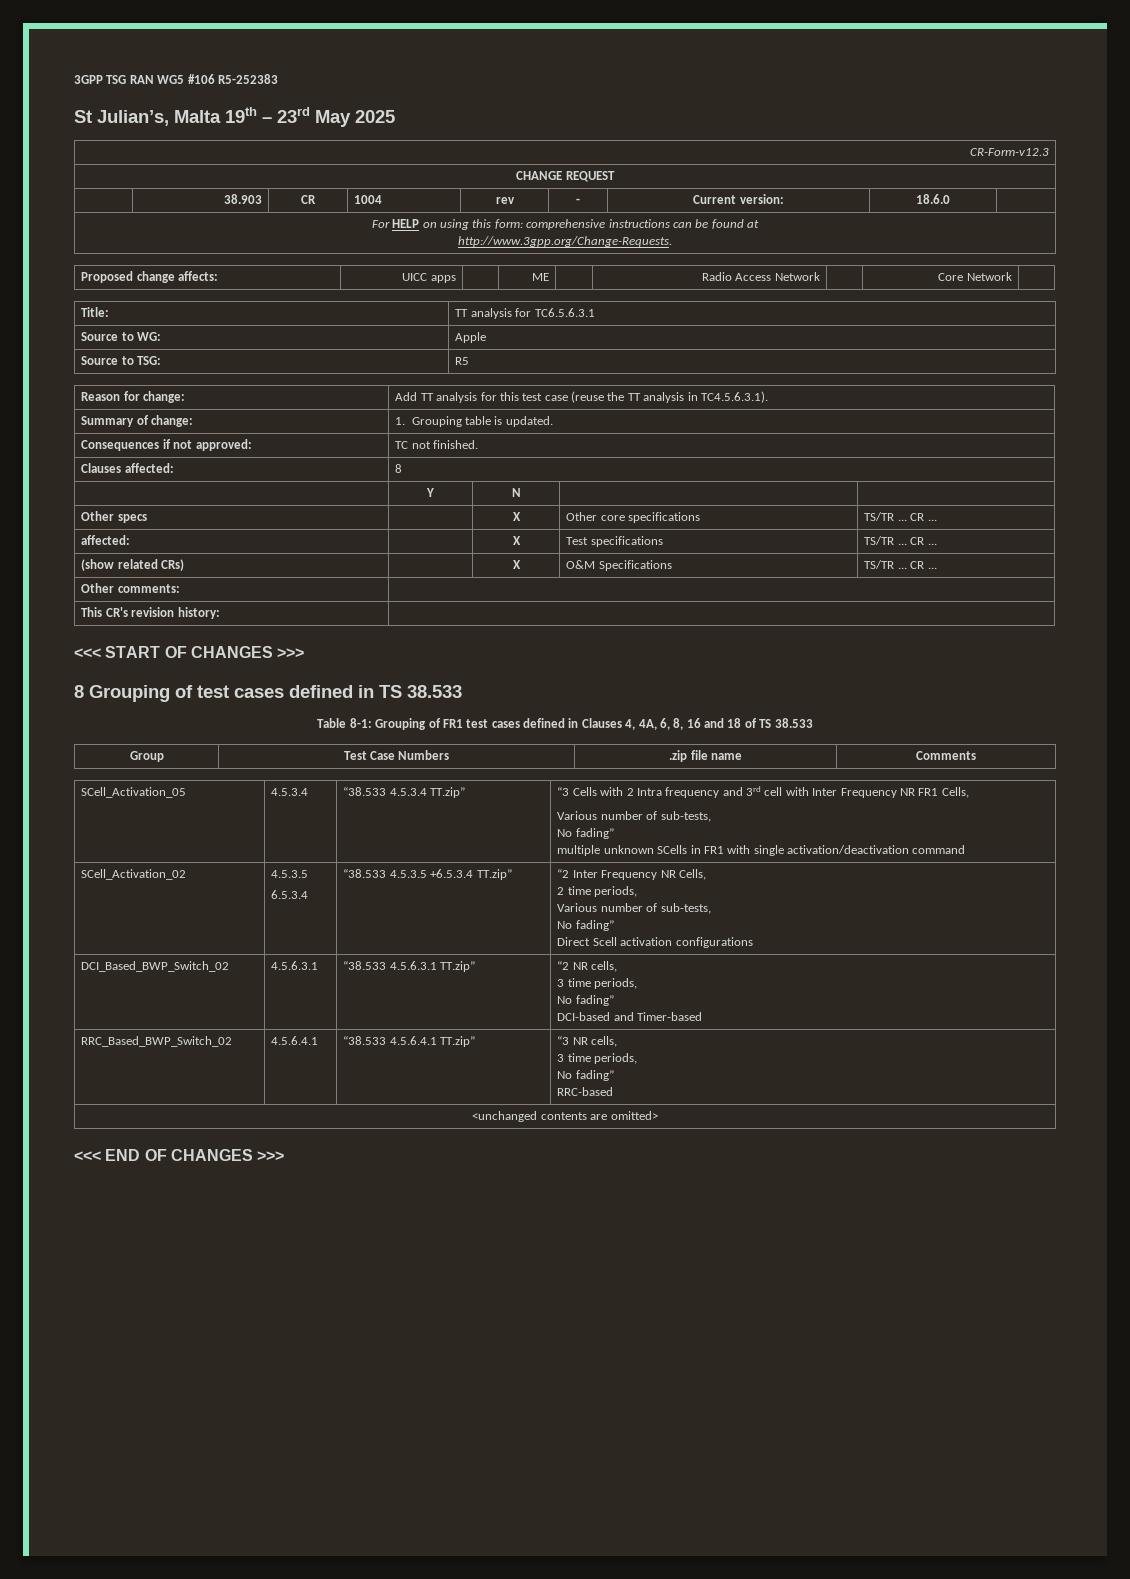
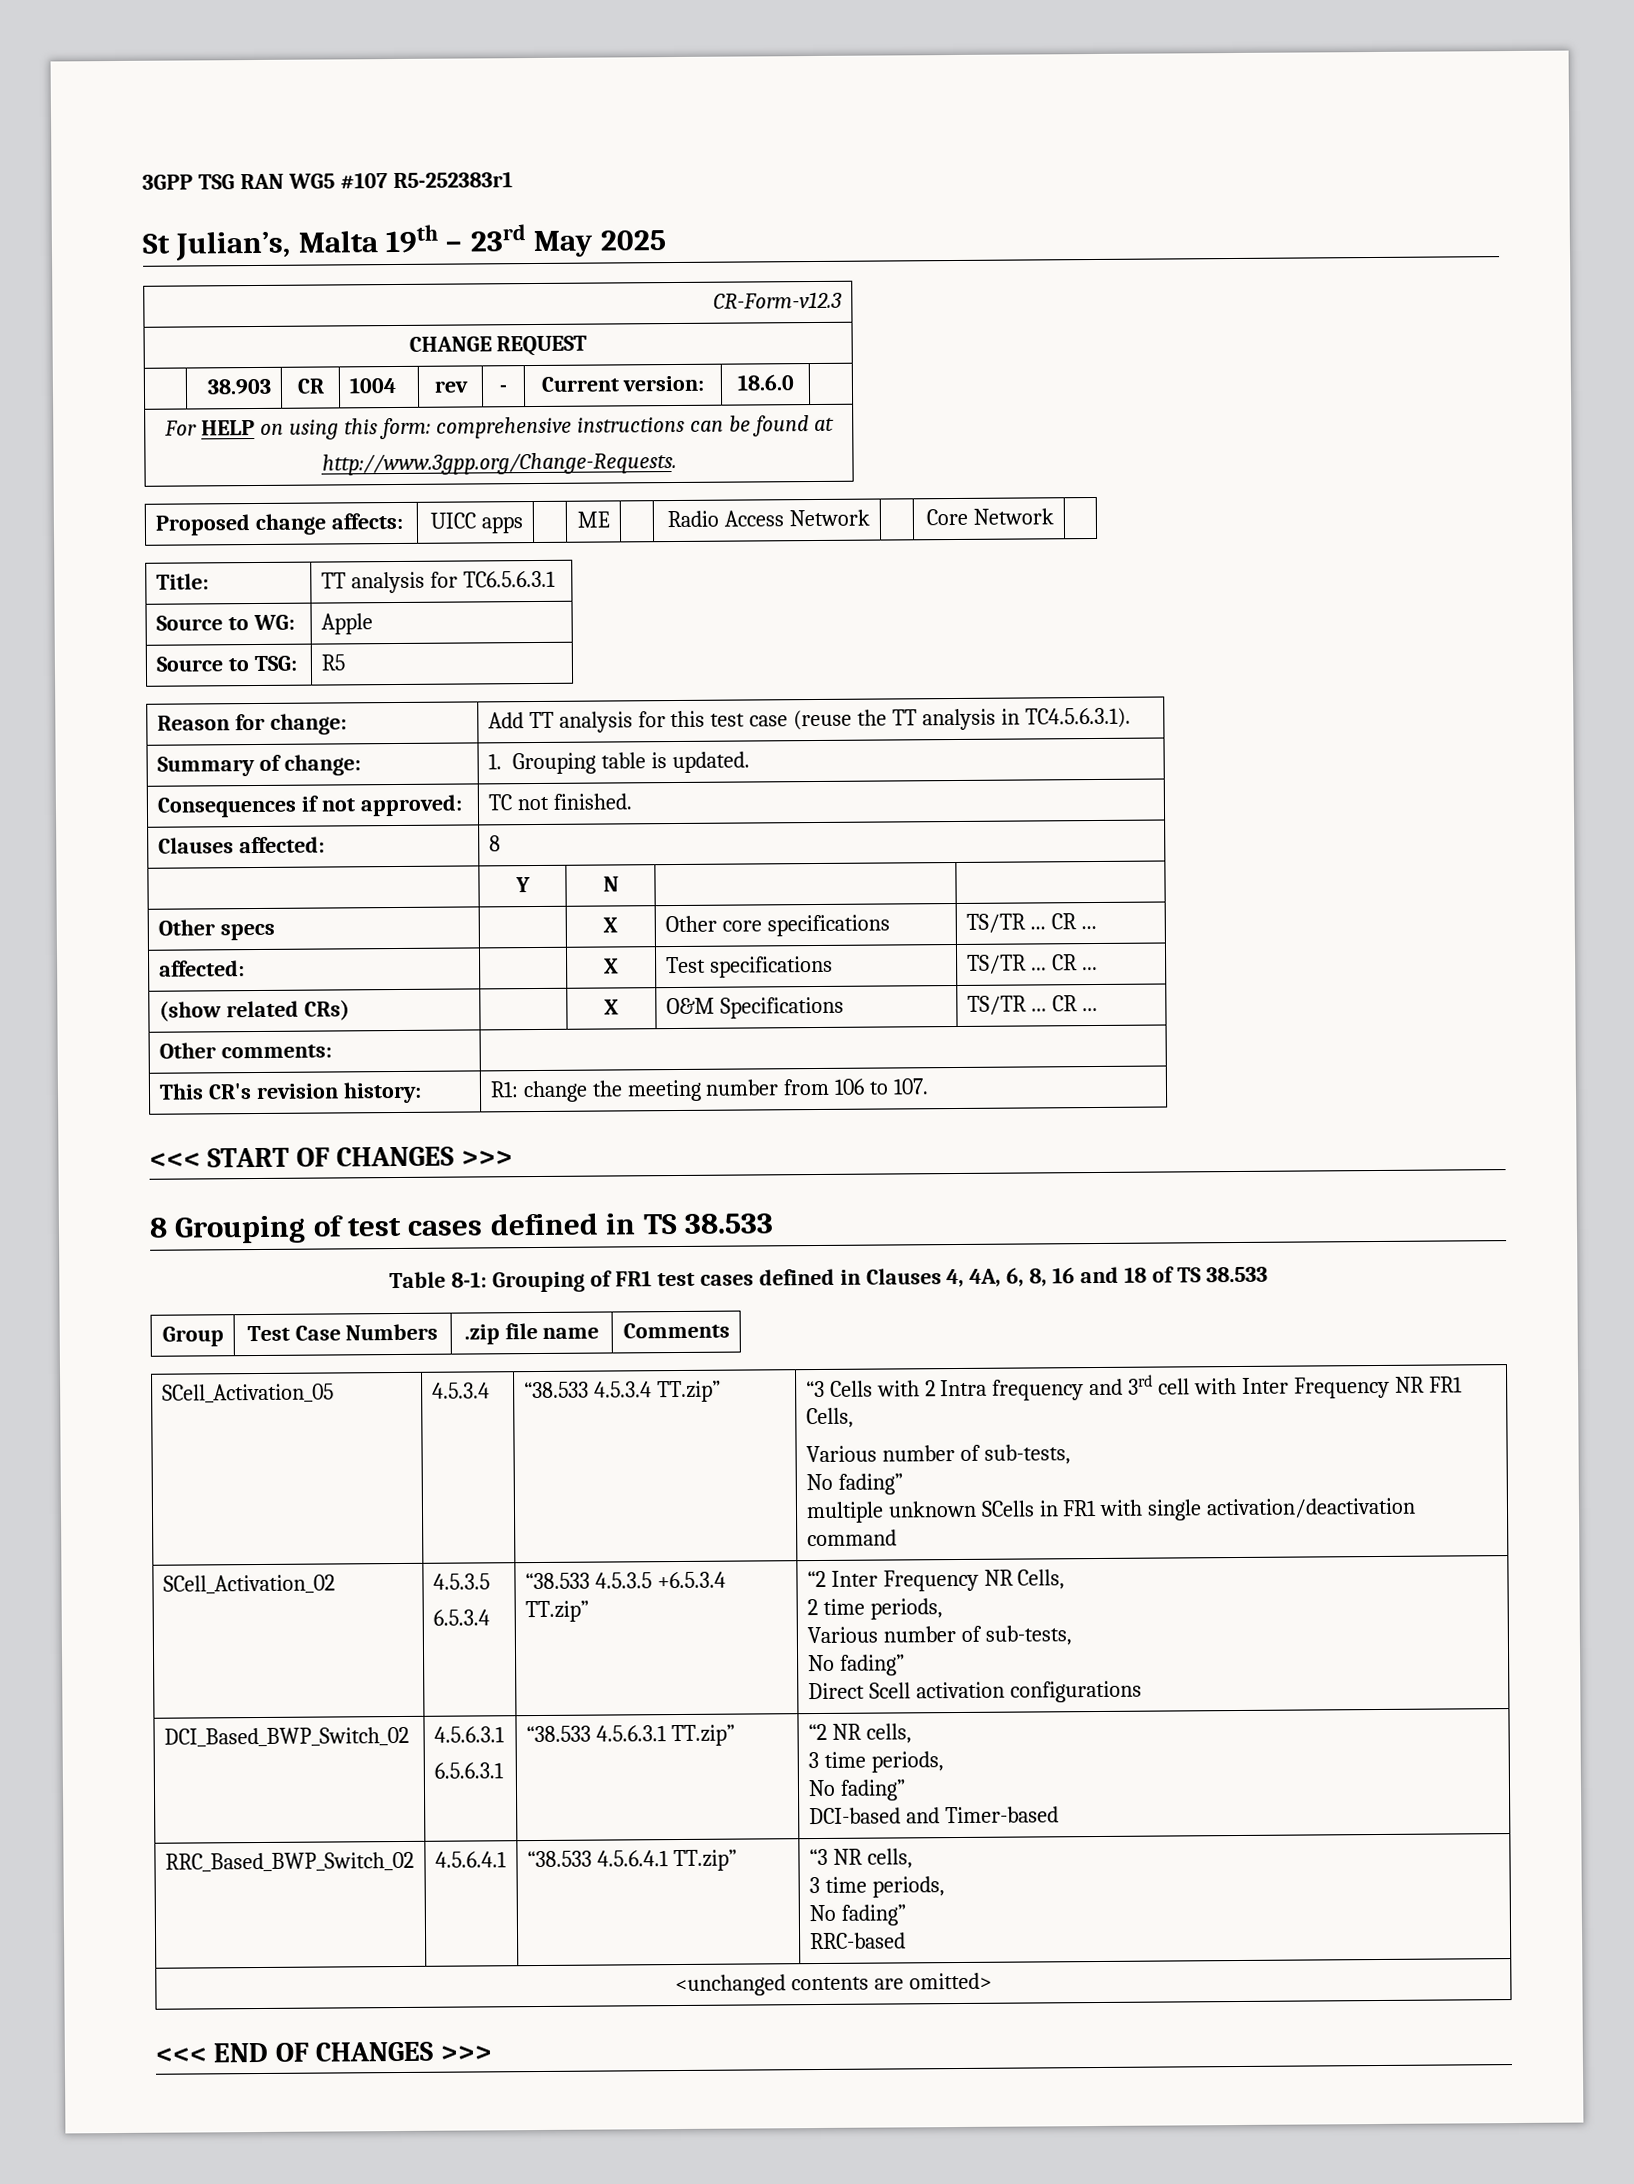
- 3GPP TSG RAN WG5 #106 R5-252383
+ 3GPP TSG RAN WG5 #107 R5-252383r1
- This CR's revision history: |
+ This CR's revision history: | R1: change the meeting number from 106 to 107.
- DCI_Based_BWP_Switch_02 | 4.5.6.3.1 | “38.533 4.5.6.3.1 TT.zip” | “2 NR cells,
+ DCI_Based_BWP_Switch_02 | 4.5.6.3.1
+ 6.5.6.3.1 | “38.533 4.5.6.3.1 TT.zip” | “2 NR cells,

